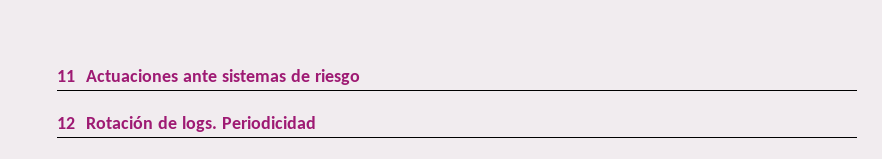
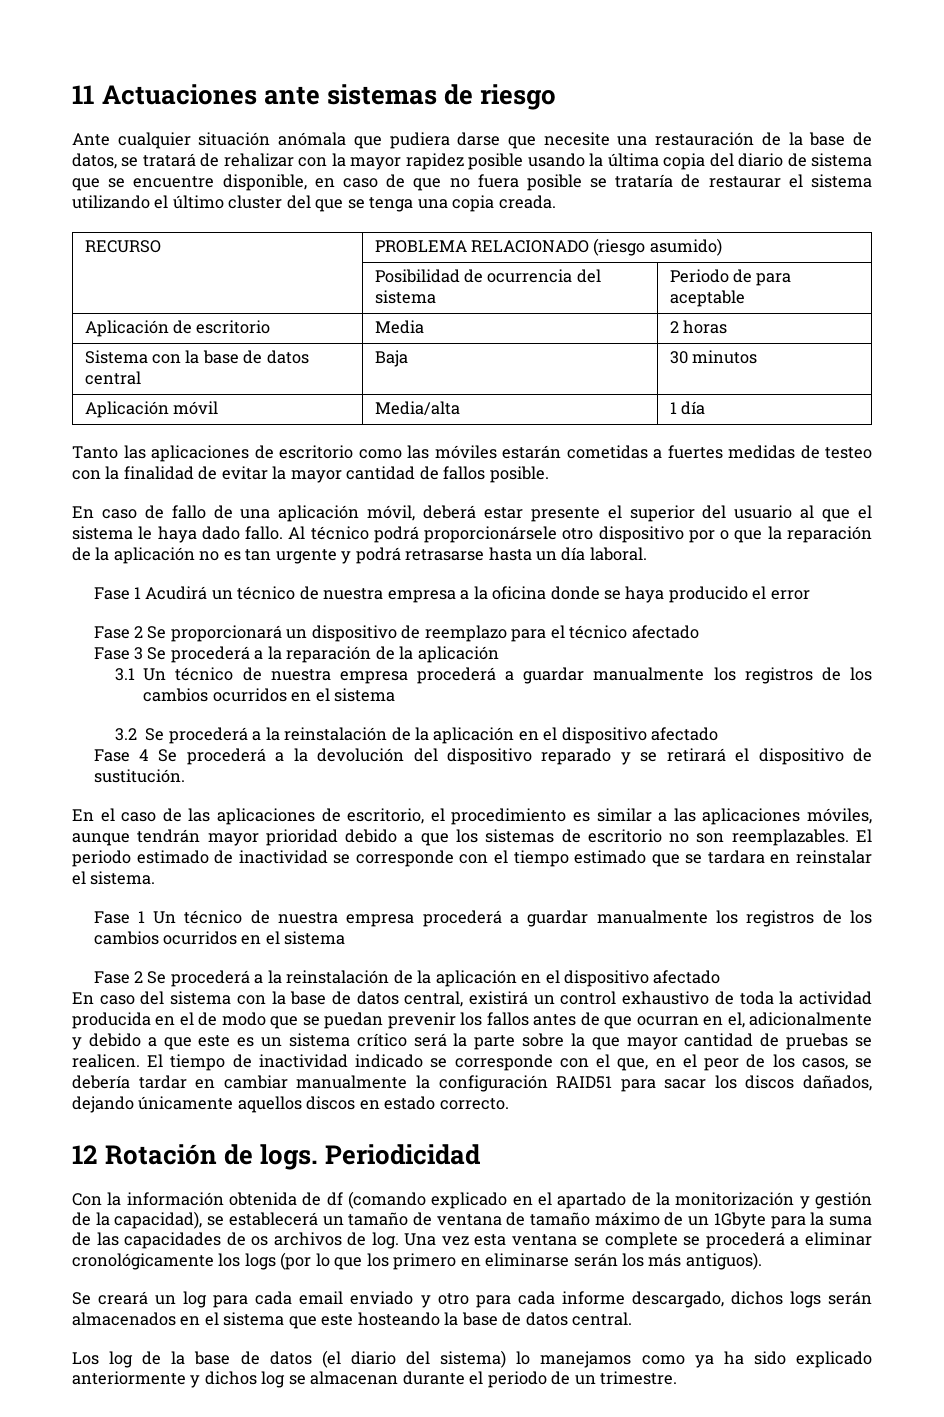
+ Ante cualquier situación anómala que pudiera darse que necesite una restauración de la base de datos, se tratará de rehalizar con la mayor rapidez posible usando la última copia del diario de sistema que se encuentre disponible, en caso de que no fuera posible se trataría de restaurar el sistema utilizando el último cluster del que se tenga una copia creada.
+ RECURSO | PROBLEMA RELACIONADO (riesgo asumido)
+ | Posibilidad de ocurrencia del sistema | Periodo de para aceptable
+ Aplicación de escritorio | Media | 2 horas
+ Sistema con la base de datos central | Baja | 30 minutos
+ Aplicación móvil | Media/alta | 1 día
+ Tanto las aplicaciones de escritorio como las móviles estarán cometidas a fuertes medidas de testeo con la finalidad de evitar la mayor cantidad de fallos posible.
+ En caso de fallo de una aplicación móvil, deberá estar presente el superior del usuario al que el sistema le haya dado fallo. Al técnico podrá proporcionársele otro dispositivo por o que la reparación de la aplicación no es tan urgente y podrá retrasarse hasta un día laboral.
+ Fase 1 Acudirá un técnico de nuestra empresa a la oficina donde se haya producido el error
+ Fase 2 Se proporcionará un dispositivo de reemplazo para el técnico afectado
+ Fase 3 Se procederá a la reparación de la aplicación
+ 3.1 Un técnico de nuestra empresa procederá a guardar manualmente los registros de los cambios ocurridos en el sistema
+ 3.2 Se procederá a la reinstalación de la aplicación en el dispositivo afectado
+ Fase 4 Se procederá a la devolución del dispositivo reparado y se retirará el dispositivo de sustitución.
+ En el caso de las aplicaciones de escritorio, el procedimiento es similar a las aplicaciones móviles, aunque tendrán mayor prioridad debido a que los sistemas de escritorio no son reemplazables. El periodo estimado de inactividad se corresponde con el tiempo estimado que se tardara en reinstalar el sistema.
+ Fase 1 Un técnico de nuestra empresa procederá a guardar manualmente los registros de los cambios ocurridos en el sistema
+ Fase 2 Se procederá a la reinstalación de la aplicación en el dispositivo afectado
+ En caso del sistema con la base de datos central, existirá un control exhaustivo de toda la actividad producida en el de modo que se puedan prevenir los fallos antes de que ocurran en el, adicionalmente y debido a que este es un sistema crítico será la parte sobre la que mayor cantidad de pruebas se realicen. El tiempo de inactividad indicado se corresponde con el que, en el peor de los casos, se debería tardar en cambiar manualmente la configuración RAID51 para sacar los discos dañados, dejando únicamente aquellos discos en estado correcto.
+ Con la información obtenida de df (comando explicado en el apartado de la monitorización y gestión de la capacidad), se establecerá un tamaño de ventana de tamaño máximo de un 1Gbyte para la suma de las capacidades de os archivos de log. Una vez esta ventana se complete se procederá a eliminar cronológicamente los logs (por lo que los primero en eliminarse serán los más antiguos).
+ Se creará un log para cada email enviado y otro para cada informe descargado, dichos logs serán almacenados en el sistema que este hosteando la base de datos central.
+ Los log de la base de datos (el diario del sistema) lo manejamos como ya ha sido explicado anteriormente y dichos log se almacenan durante el periodo de un trimestre.

